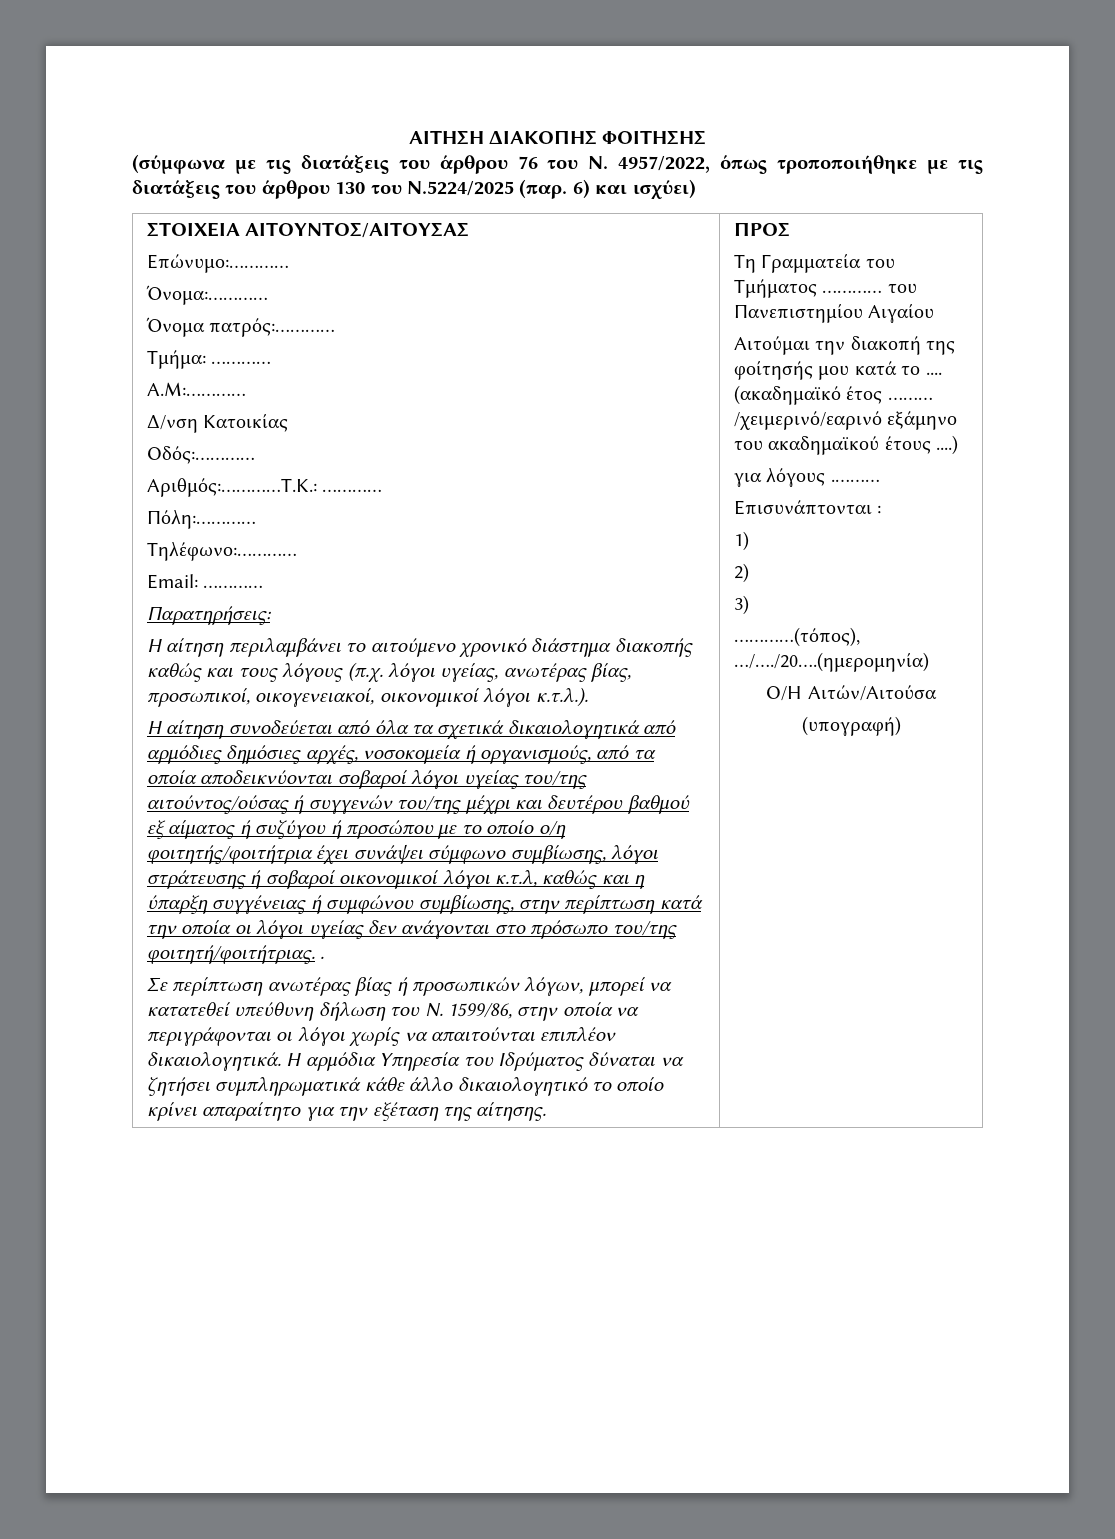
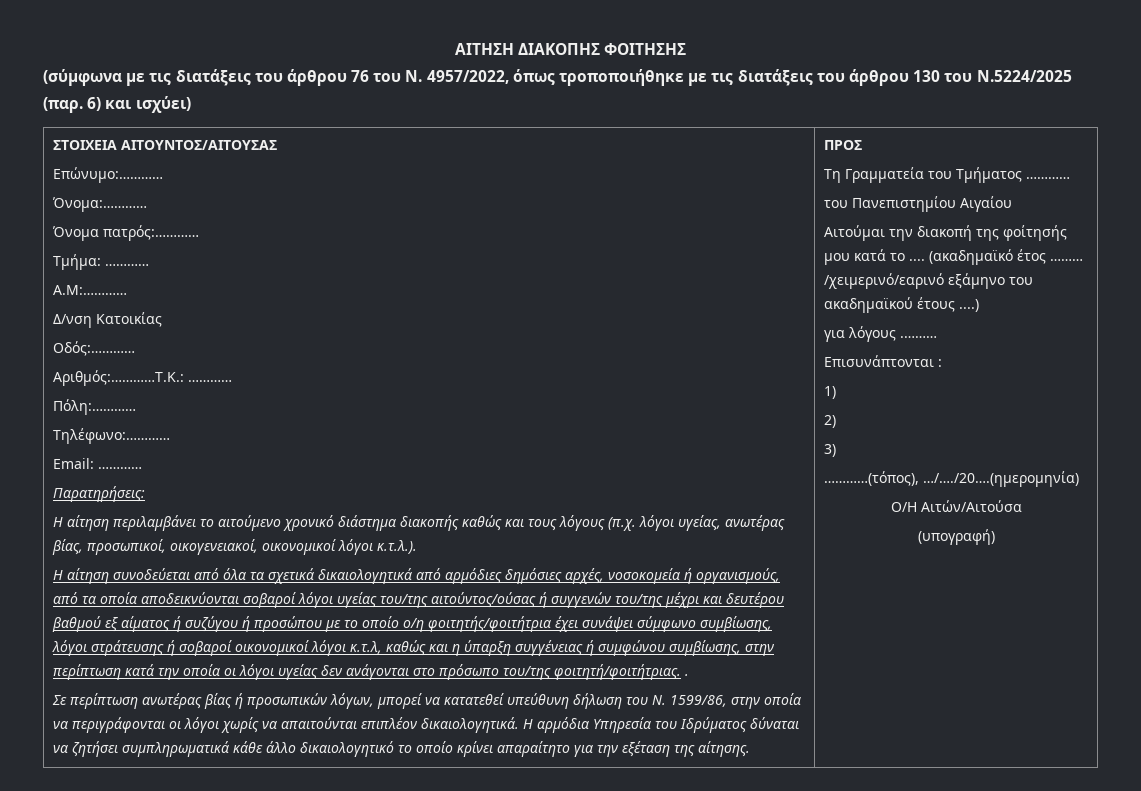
- Τη Γραμματεία του Τμήματος ………… του Πανεπιστημίου Αιγαίου
+ Τη Γραμματεία του Τμήματος …………
+ του Πανεπιστημίου Αιγαίου

